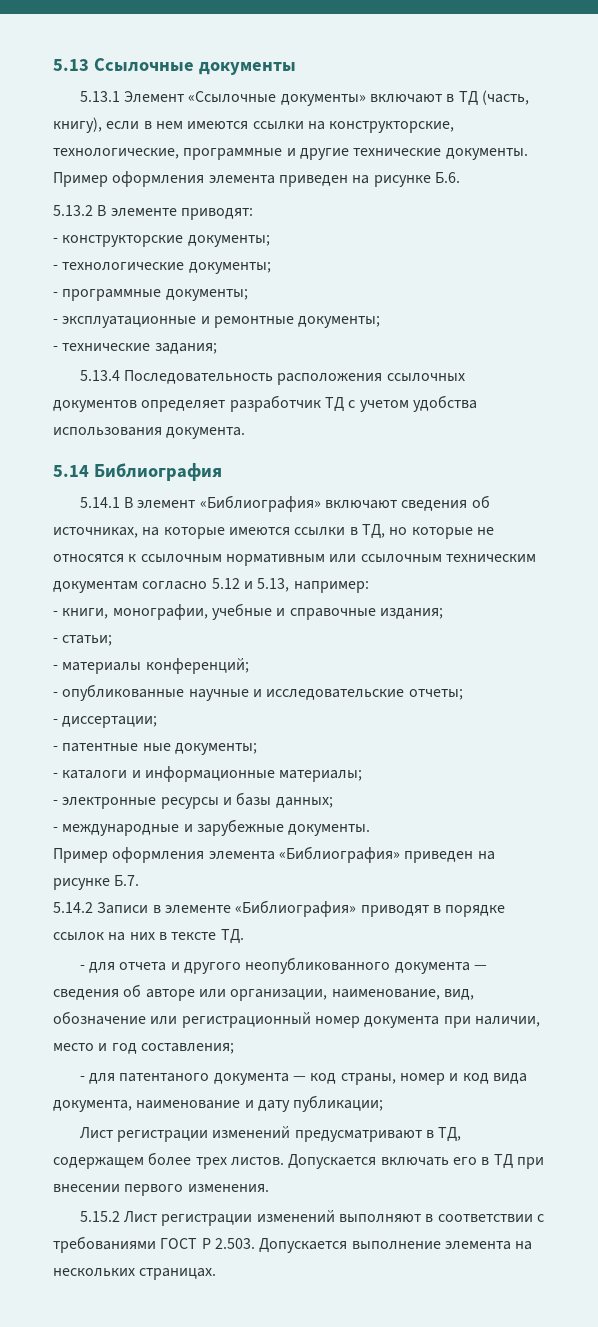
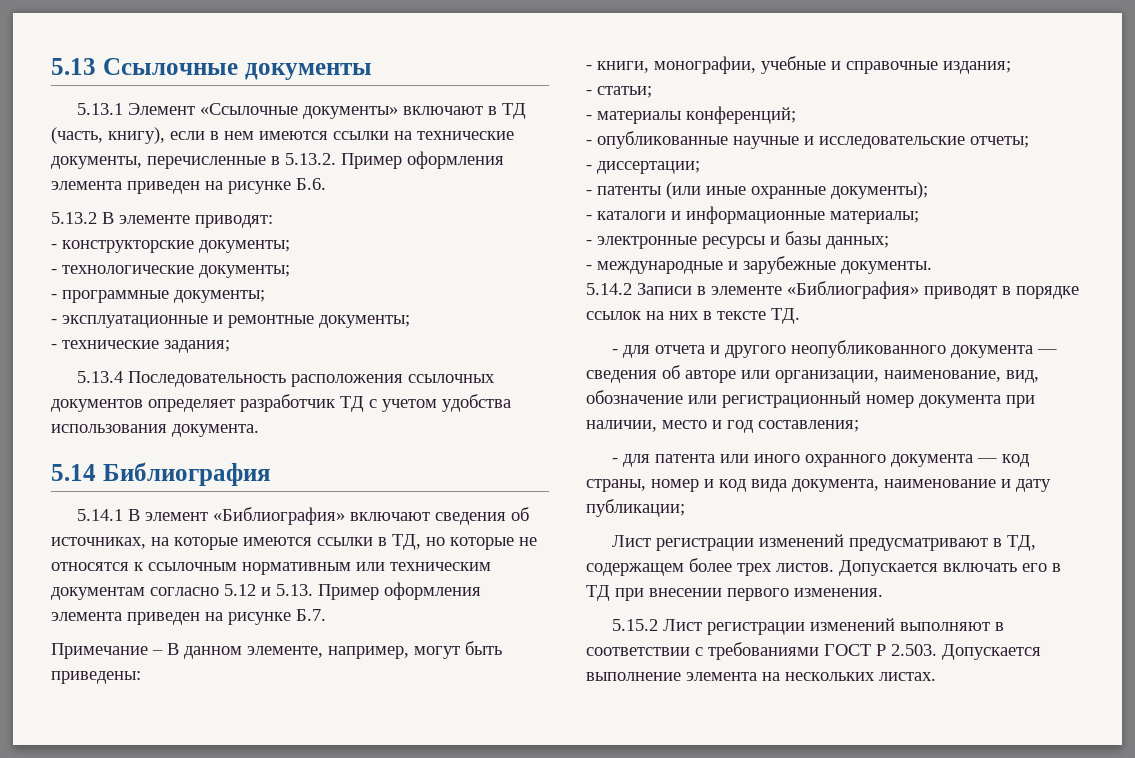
- 5.13.1 Элемент «Ссылочные документы» включают в ТД (часть, книгу), если в нем имеются ссылки на конструкторские, технологические, программные и другие технические документы. Пример оформления элемента приведен на рисунке Б.6.
+ 5.13.1 Элемент «Ссылочные документы» включают в ТД (часть, книгу), если в нем имеются ссылки на технические документы, перечисленные в 5.13.2. Пример оформления элемента приведен на рисунке Б.6.
- 5.14.1 В элемент «Библиография» включают сведения об источниках, на которые имеются ссылки в ТД, но которые не относятся к ссылочным нормативным или ссылочным техническим документам согласно 5.12 и 5.13, например:
+ 5.14.1 В элемент «Библиография» включают сведения об источниках, на которые имеются ссылки в ТД, но которые не относятся к ссылочным нормативным или техническим документам согласно 5.12 и 5.13. Пример оформления элемента приведен на рисунке Б.7.
+ Примечание – В данном элементе, например, могут быть приведены:
- - патентные ные документы;
+ - патенты (или иные охранные документы);
- Пример оформления элемента «Библиография» приведен на рисунке Б.7.
- - для патентаного документа — код страны, номер и код вида документа, наименование и дату публикации;
+ - для патента или иного охранного документа — код страны, номер и код вида документа, наименование и дату публикации;
- 5.15.2 Лист регистрации изменений выполняют в соответствии с требованиями ГОСТ Р 2.503. Допускается выполнение элемента на нескольких страницах.
+ 5.15.2 Лист регистрации изменений выполняют в соответствии с требованиями ГОСТ Р 2.503. Допускается выполнение элемента на нескольких листах.

